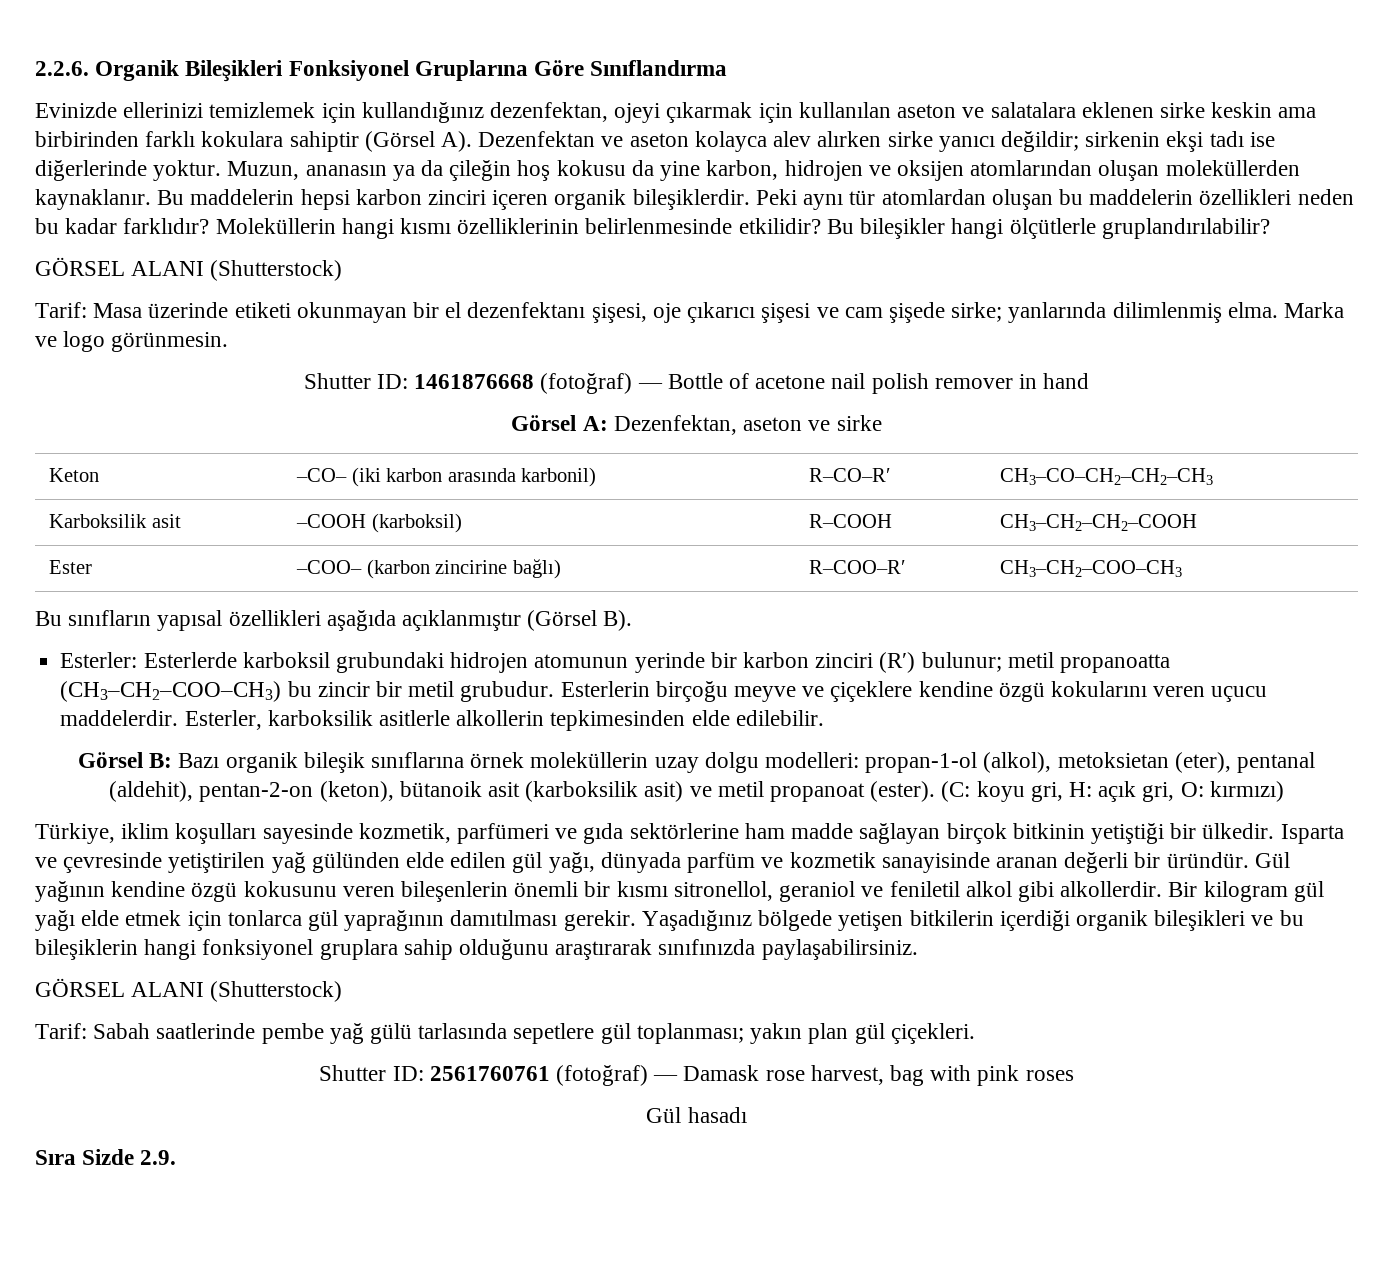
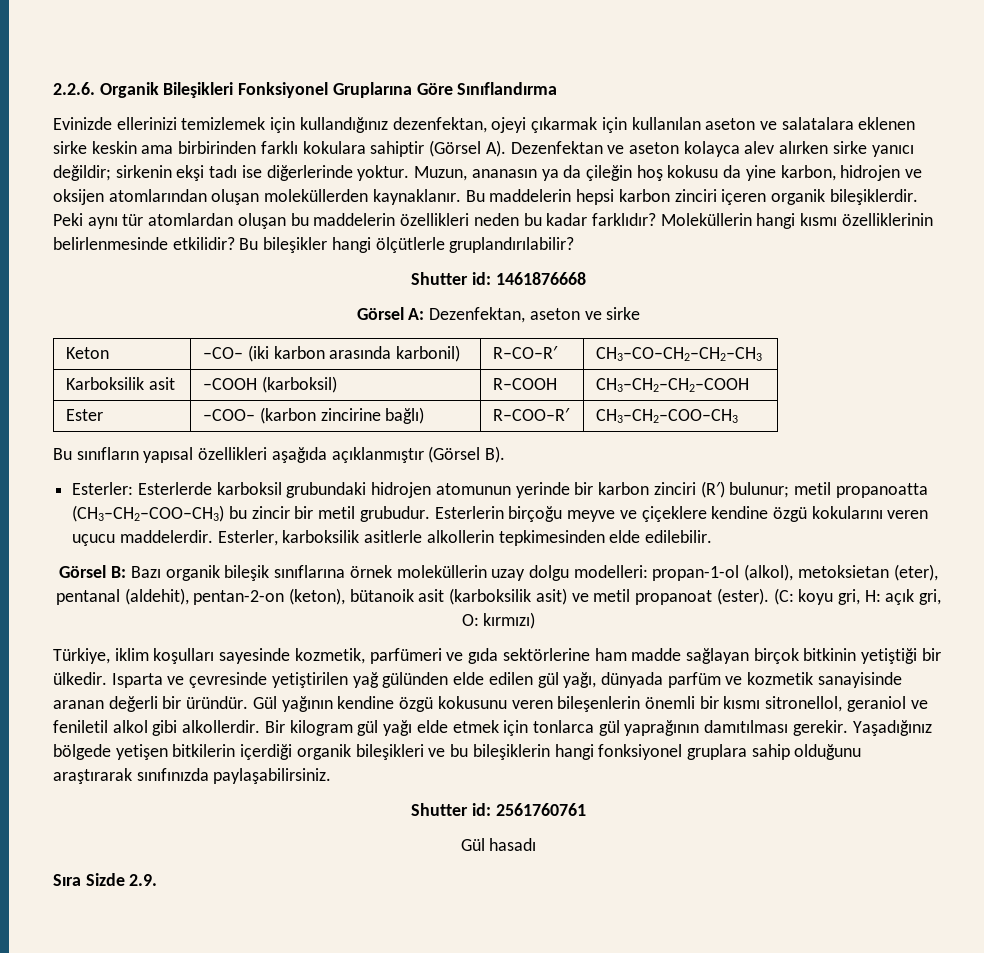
  Bu bileşikler hangi ölçütlerle gruplandırılabilir?
- GÖRSEL ALANI (Shutterstock)
- Tarif: Masa üzerinde etiketi okunmayan bir el dezenfektanı şişesi, oje çıkarıcı şişesi ve cam şişede sirke; yanlarında dilimlenmiş elma. Marka ve logo görünmesin.
- Shutter ID: 1461876668 (fotoğraf) — Bottle of acetone nail polish remover in hand
+ Shutter id: 1461876668
  Yaşadığınız bölgede yetişen bitkilerin içerdiği organik bileşikleri ve bu bileşiklerin hangi fonksiyonel gruplara sahip olduğunu araştırarak sınıfınızda paylaşabilirsiniz.
- GÖRSEL ALANI (Shutterstock)
- Tarif: Sabah saatlerinde pembe yağ gülü tarlasında sepetlere gül toplanması; yakın plan gül çiçekleri.
- Shutter ID: 2561760761 (fotoğraf) — Damask rose harvest, bag with pink roses
+ Shutter id: 2561760761

